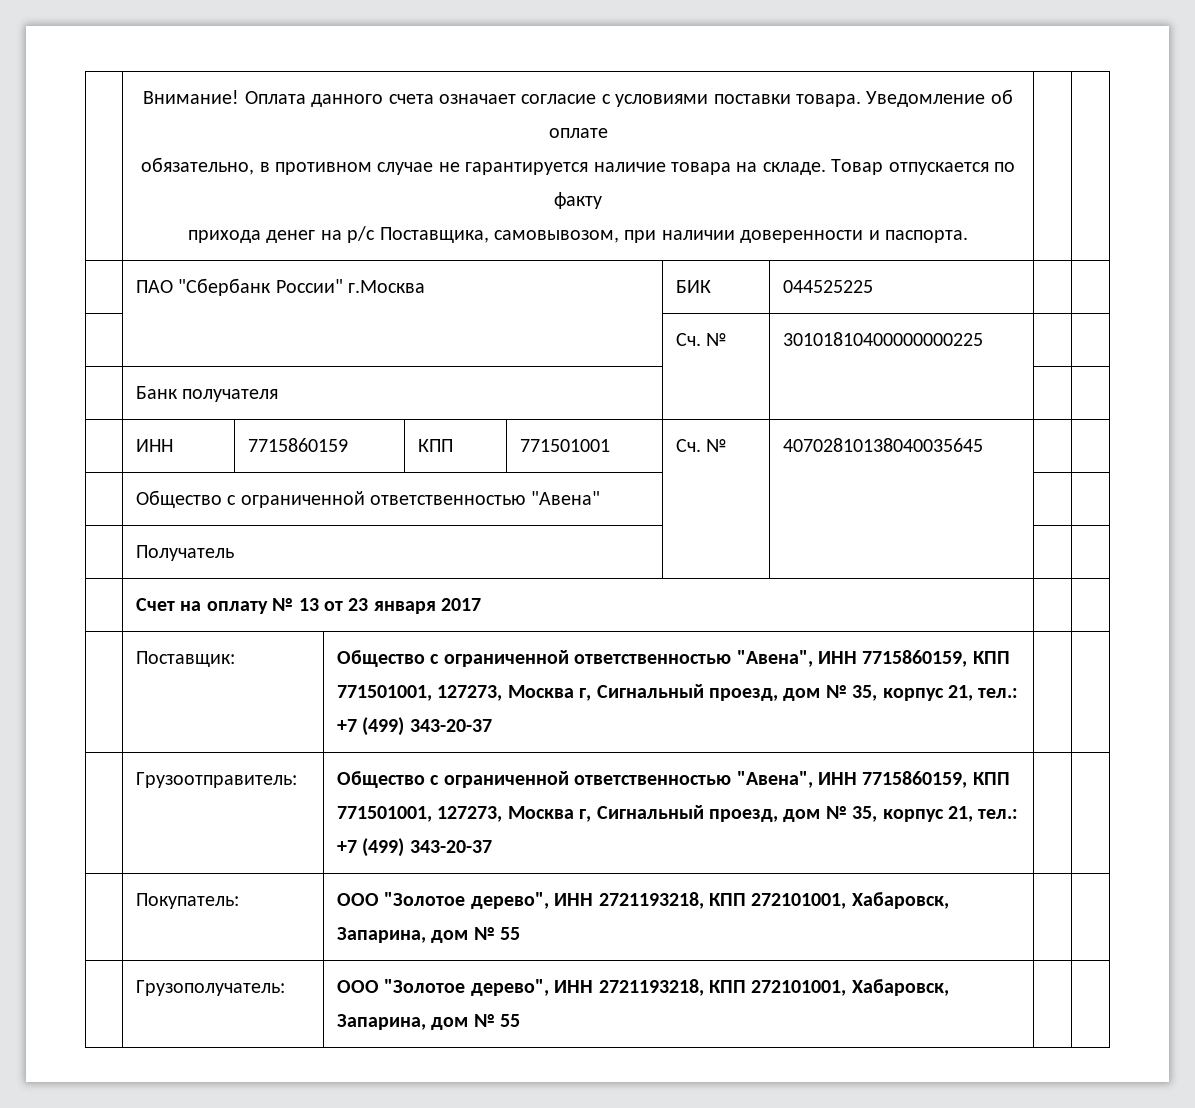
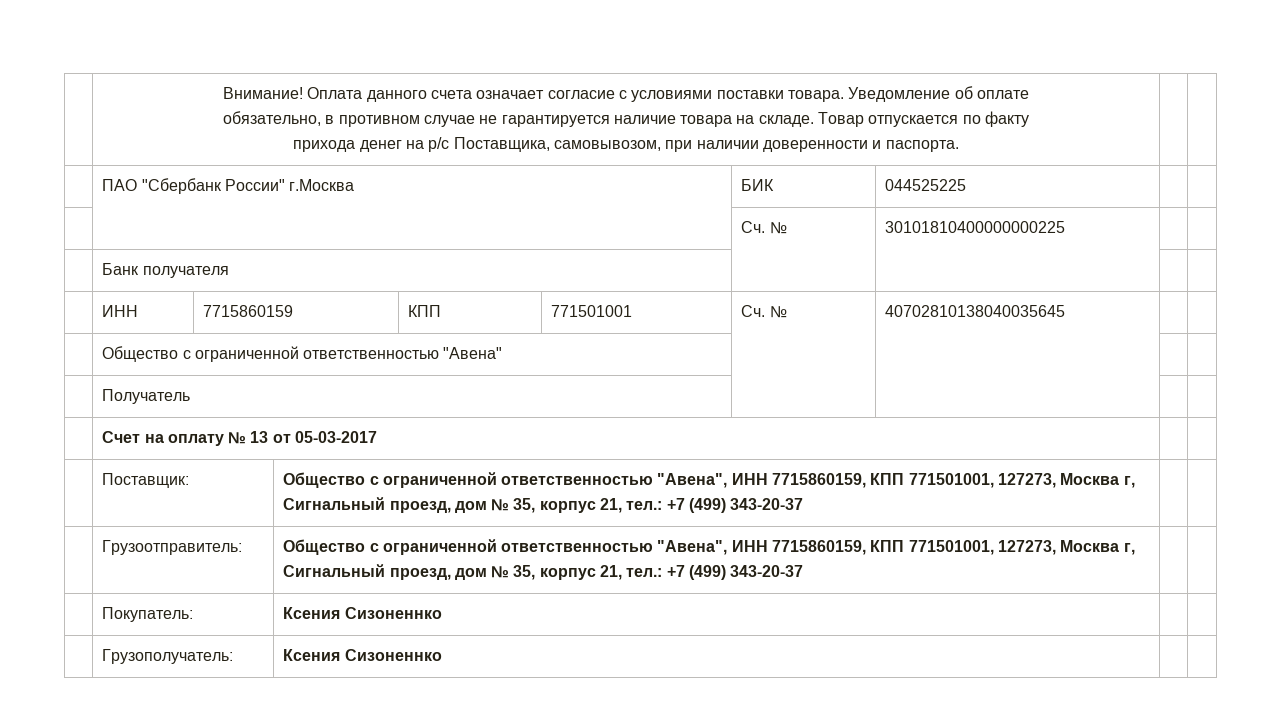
- | Счет на оплату № 13 от 23 января 2017 | |
+ | Счет на оплату № 13 от 05-03-2017 | |
- | Покупатель: | ООО "Золотое дерево", ИНН 2721193218, КПП 272101001, Хабаровск, Запарина, дом № 55 | |
- | Грузополучатель: | ООО "Золотое дерево", ИНН 2721193218, КПП 272101001, Хабаровск, Запарина, дом № 55 | |
+ | Покупатель: | Ксения Сизоненнко | |
+ | Грузополучатель: | Ксения Сизоненнко | |

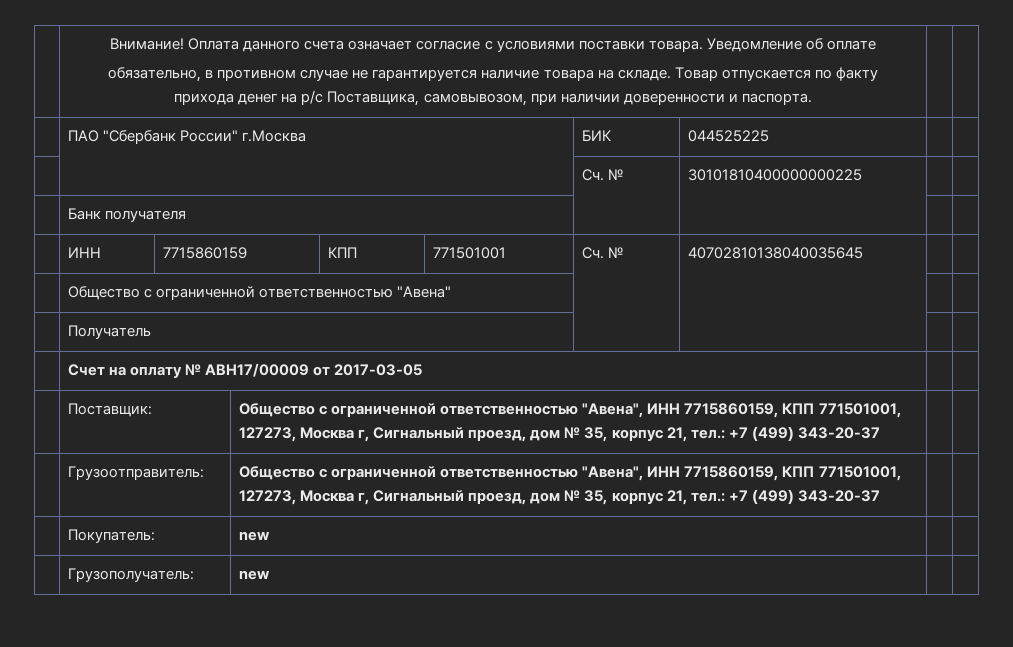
- | Счет на оплату № 13 от 05-03-2017 | |
+ | Счет на оплату № ABH17/00009 от 2017-03-05 | |
- | Покупатель: | Ксения Сизоненнко | |
+ | Покупатель: | new | |
- | Грузополучатель: | Ксения Сизоненнко | |
+ | Грузополучатель: | new | |

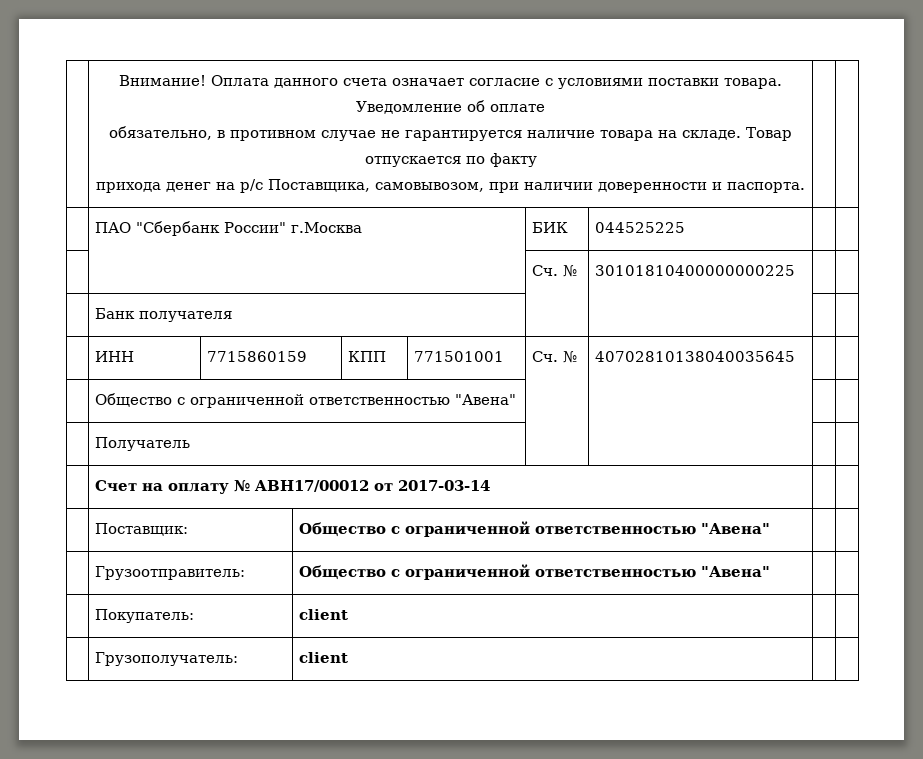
- | Счет на оплату № ABH17/00009 от 2017-03-05 | |
+ | Счет на оплату № ABH17/00012 от 2017-03-14 | |
- | Поставщик: | Общество с ограниченной ответственностью "Авена", ИНН 7715860159, КПП 771501001, 127273, Москва г, Сигнальный проезд, дом № 35, корпус 21, тел.: +7 (499) 343-20-37 | |
+ | Поставщик: | Общество с ограниченной ответственностью "Авена" | |
- | Грузоотправитель: | Общество с ограниченной ответственностью "Авена", ИНН 7715860159, КПП 771501001, 127273, Москва г, Сигнальный проезд, дом № 35, корпус 21, тел.: +7 (499) 343-20-37 | |
+ | Грузоотправитель: | Общество с ограниченной ответственностью "Авена" | |
- | Покупатель: | new | |
+ | Покупатель: | client | |
- | Грузополучатель: | new | |
+ | Грузополучатель: | client | |

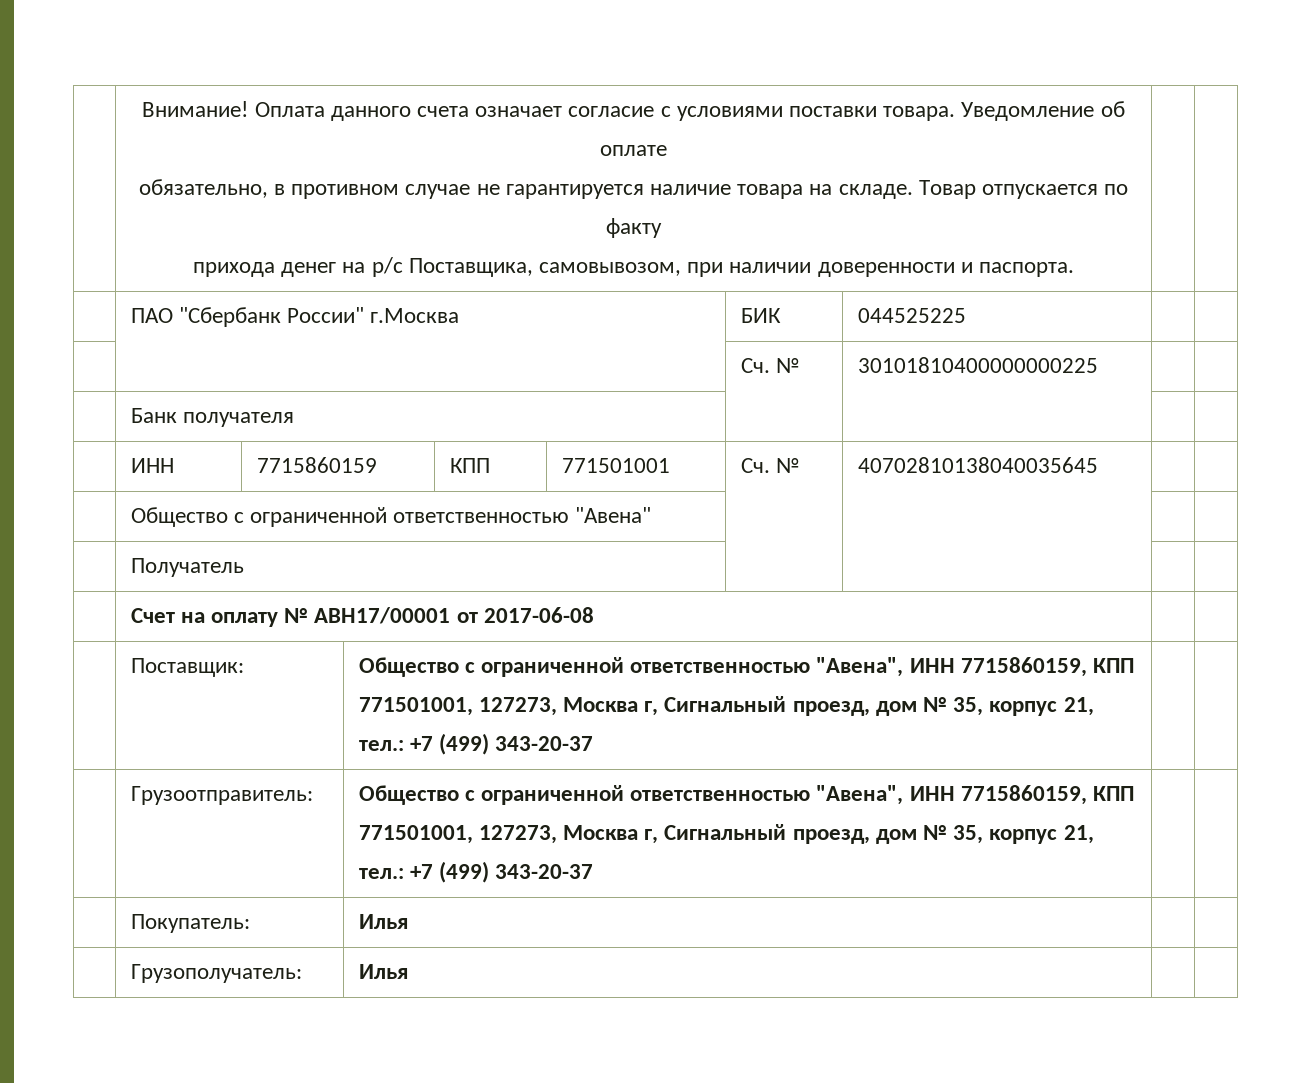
- | Счет на оплату № ABH17/00012 от 2017-03-14 | |
+ | Счет на оплату № ABH17/00001 от 2017-06-08 | |
- | Поставщик: | Общество с ограниченной ответственностью "Авена" | |
+ | Поставщик: | Общество с ограниченной ответственностью "Авена", ИНН 7715860159, КПП 771501001, 127273, Москва г, Сигнальный проезд, дом № 35, корпус 21, тел.: +7 (499) 343-20-37 | |
- | Грузоотправитель: | Общество с ограниченной ответственностью "Авена" | |
+ | Грузоотправитель: | Общество с ограниченной ответственностью "Авена", ИНН 7715860159, КПП 771501001, 127273, Москва г, Сигнальный проезд, дом № 35, корпус 21, тел.: +7 (499) 343-20-37 | |
- | Покупатель: | client | |
+ | Покупатель: | Илья | |
- | Грузополучатель: | client | |
+ | Грузополучатель: | Илья | |

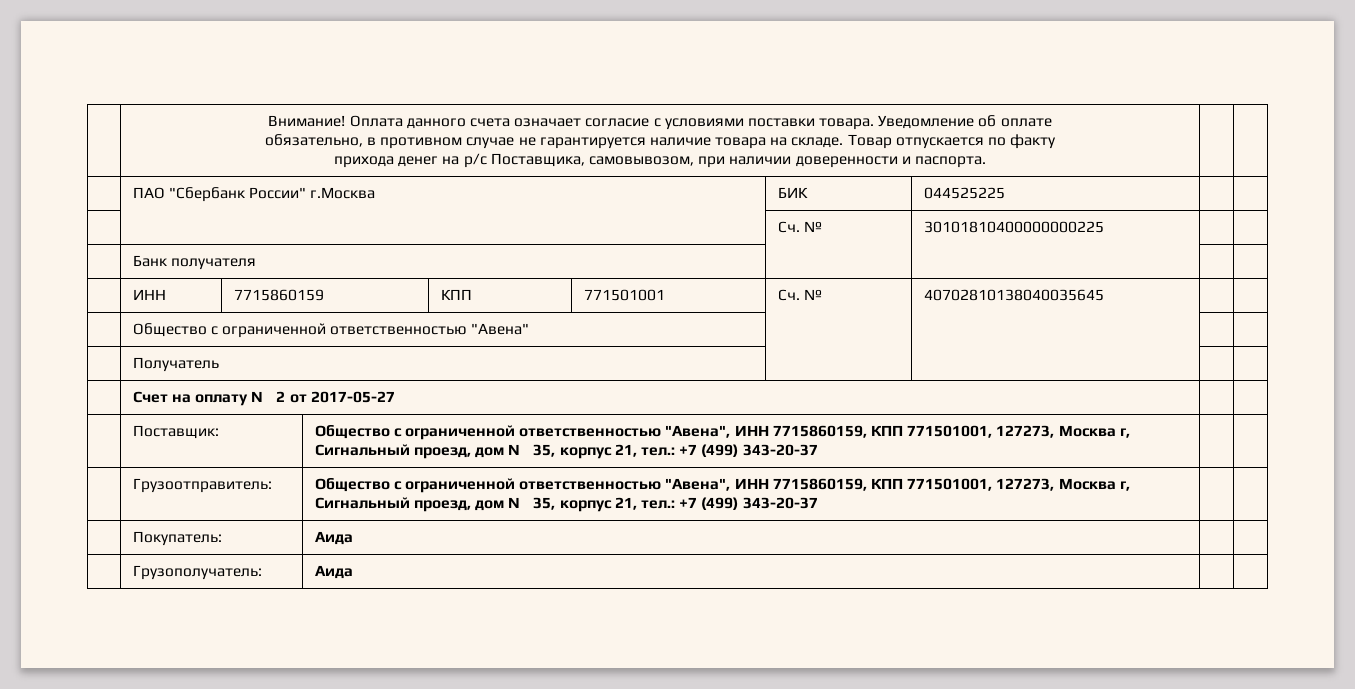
- | Счет на оплату № ABH17/00001 от 2017-06-08 | |
+ | Счет на оплату № 2 от 2017-05-27 | |
- | Покупатель: | Илья | |
+ | Покупатель: | Аида | |
- | Грузополучатель: | Илья | |
+ | Грузополучатель: | Аида | |

